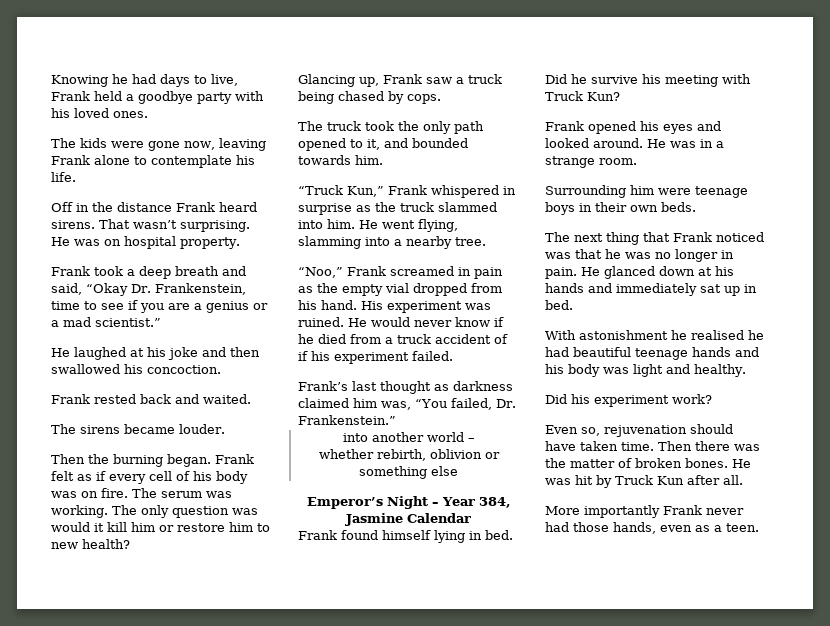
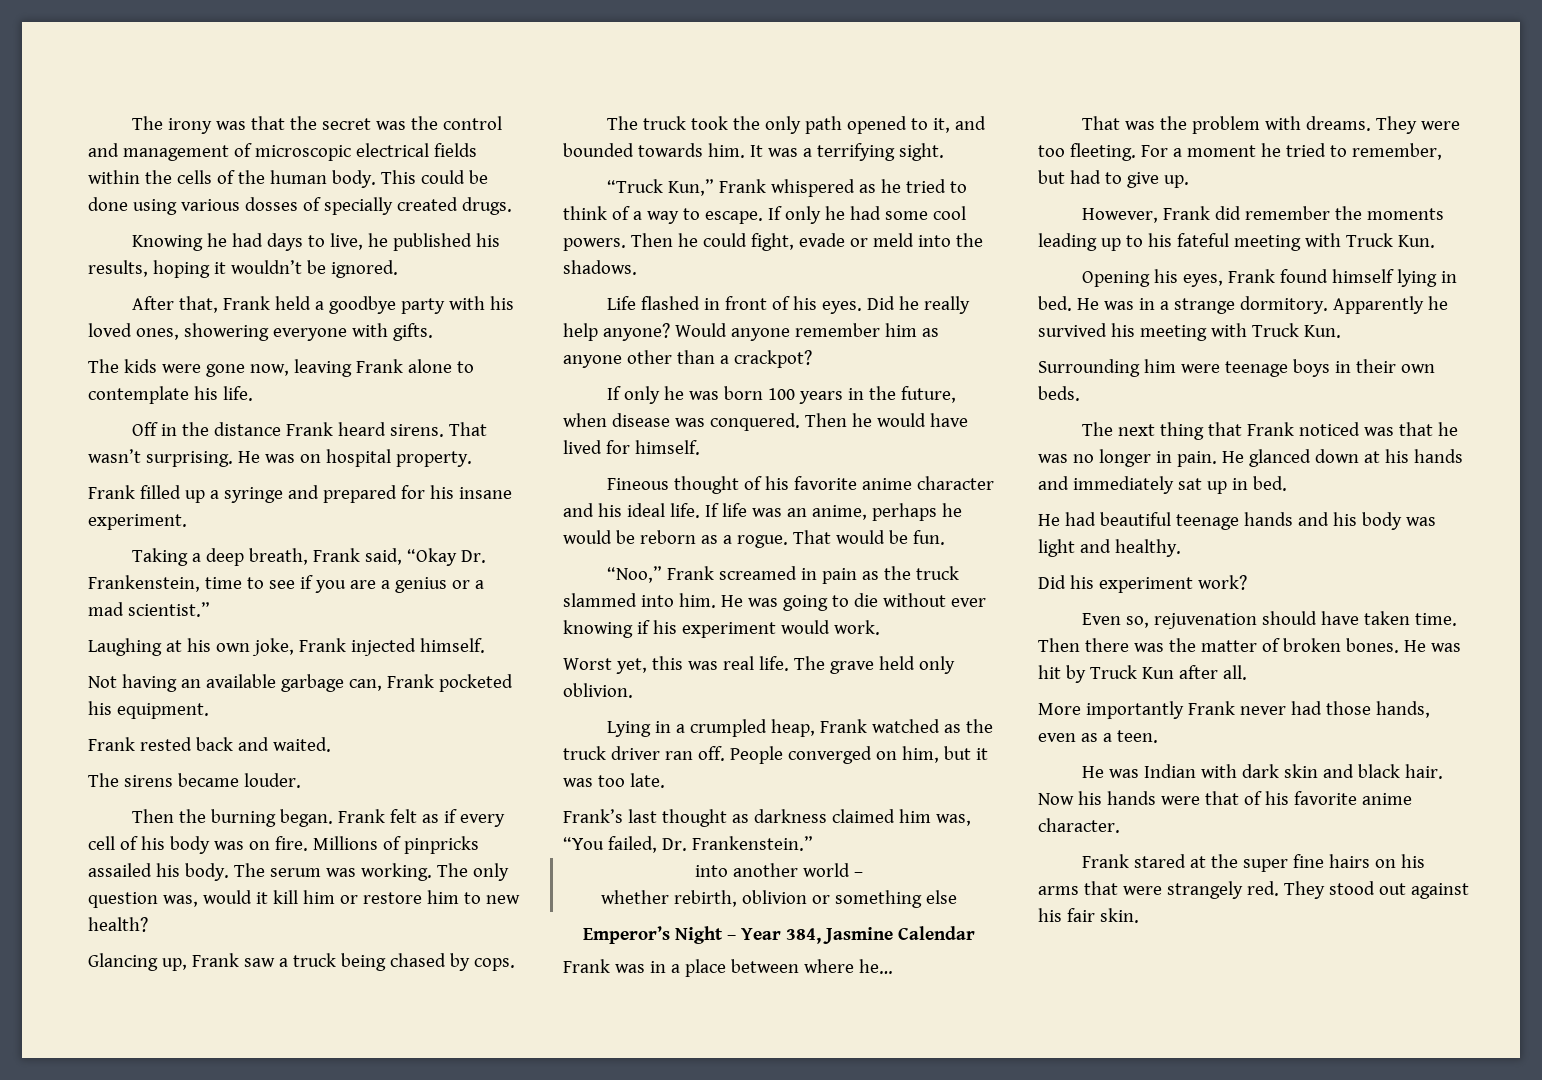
+ The irony was that the secret was the control and management of microscopic electrical fields within the cells of the human body. This could be done using various dosses of specially created drugs.
- Knowing he had days to live, Frank held a goodbye party with his loved ones.
+ Knowing he had days to live, he published his results, hoping it wouldn’t be ignored.
+ After that, Frank held a goodbye party with his loved ones, showering everyone with gifts.
- Frank took a deep breath and said, “Okay Dr. Frankenstein, time to see if you are a genius or a mad scientist.”
+ Frank filled up a syringe and prepared for his insane experiment.
+ Taking a deep breath, Frank said, “Okay Dr. Frankenstein, time to see if you are a genius or a mad scientist.”
- He laughed at his joke and then swallowed his concoction.
+ Laughing at his own joke, Frank injected himself.
+ Not having an available garbage can, Frank pocketed his equipment.
+ Millions of pinpricks assailed his body.
- The only question was would it kill him or restore him to new health?
+ The only question was, would it kill him or restore him to new health?
+ It was a terrifying sight.
- “Truck Kun,” Frank whispered in surprise as the truck slammed into him. He went flying, slamming into a nearby tree.
+ “Truck Kun,” Frank whispered as he tried to think of a way to escape. If only he had some cool powers. Then he could fight, evade or meld into the shadows.
+ Life flashed in front of his eyes. Did he really help anyone? Would anyone remember him as anyone other than a crackpot?
+ If only he was born 100 years in the future, when disease was conquered. Then he would have lived for himself.
+ Fineous thought of his favorite anime character and his ideal life. If life was an anime, perhaps he would be reborn as a rogue. That would be fun.
- “Noo,” Frank screamed in pain as the empty vial dropped from his hand. His experiment was ruined. He would never know if he died from a truck accident of if his experiment failed.
+ “Noo,” Frank screamed in pain as the truck slammed into him. He was going to die without ever knowing if his experiment would work.
+ Worst yet, this was real life. The grave held only oblivion.
+ Lying in a crumpled heap, Frank watched as the truck driver ran off. People converged on him, but it was too late.
- Frank found himself lying in bed.
+ Frank was in a place between where he…
+ That was the problem with dreams. They were too fleeting. For a moment he tried to remember, but had to give up.
+ However, Frank did remember the moments leading up to his fateful meeting with Truck Kun.
+ Opening his eyes, Frank found himself lying in bed.
- Did he survive his meeting with Truck Kun?
- Frank opened his eyes and looked around.
- He was in a strange room.
+ He was in a strange dormitory. Apparently he survived his meeting with Truck Kun.
- With astonishment he realised he had beautiful teenage hands and his body was light and healthy.
+ He had beautiful teenage hands and his body was light and healthy.
+ He was Indian with dark skin and black hair. Now his hands were that of his favorite anime character.
+ Frank stared at the super fine hairs on his arms that were strangely red. They stood out against his fair skin.

